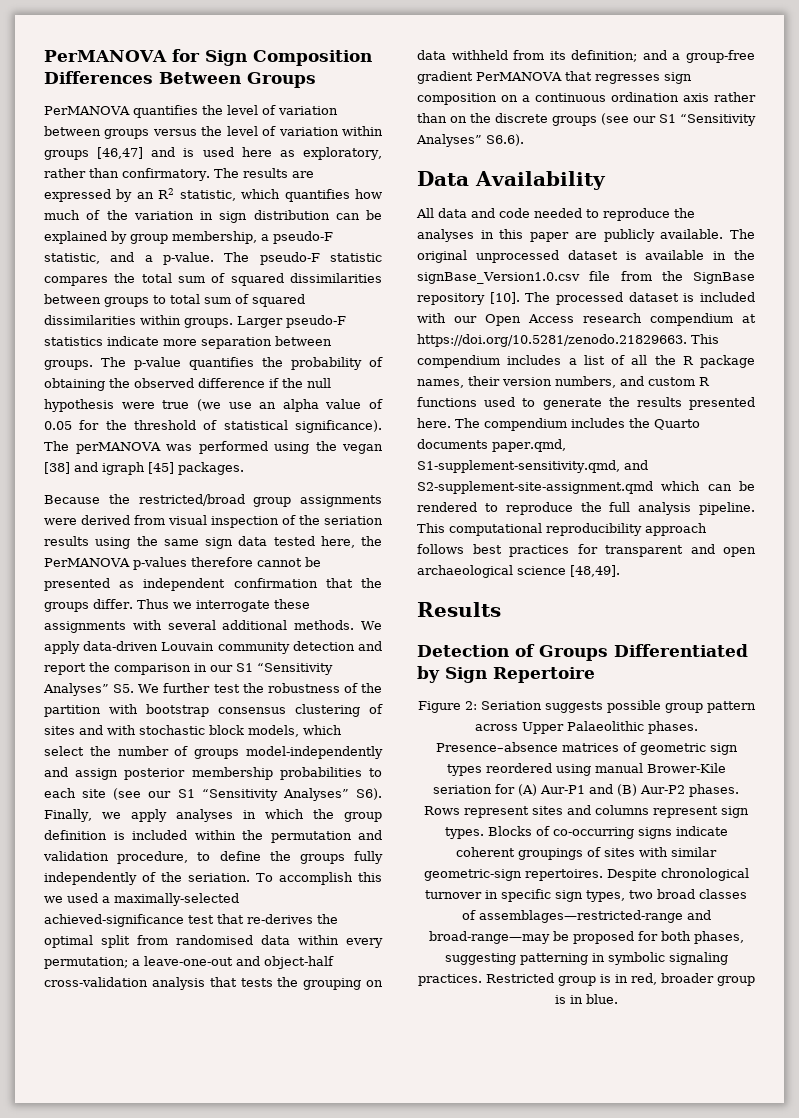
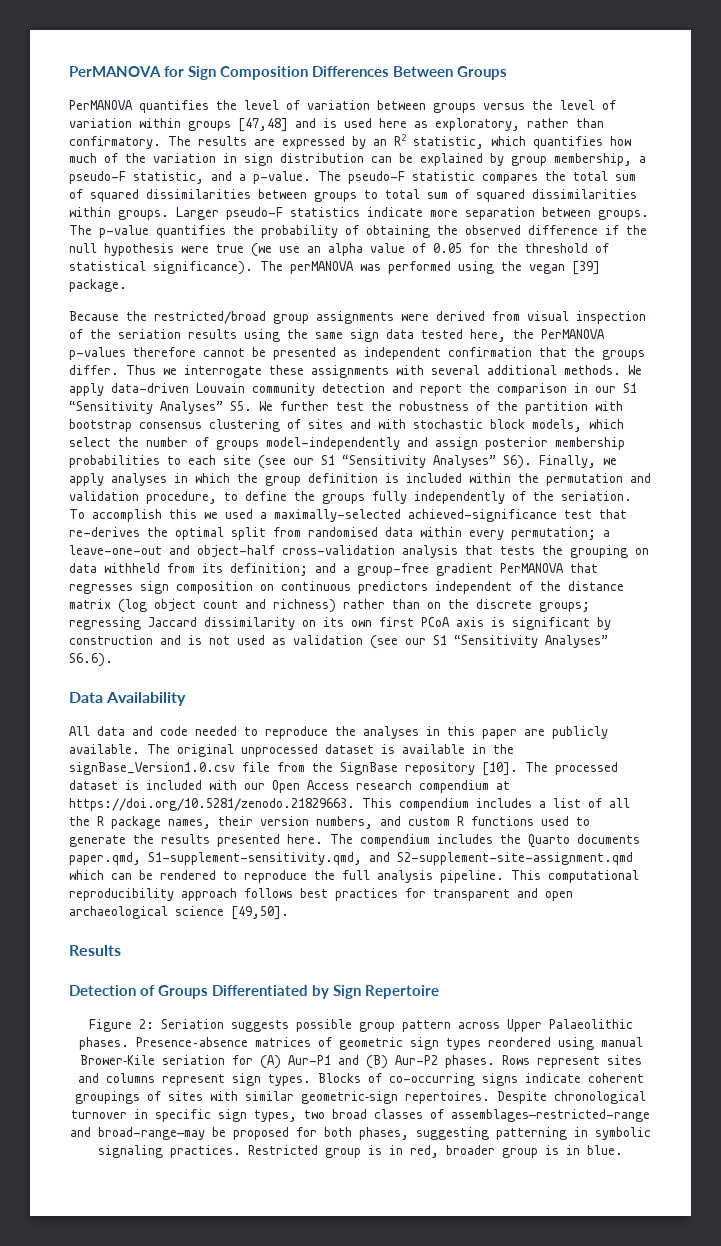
- PerMANOVA quantifies the level of variation between groups versus the level of variation within groups [46,47] and is used here as exploratory, rather than confirmatory.
+ PerMANOVA quantifies the level of variation between groups versus the level of variation within groups [47,48] and is used here as exploratory, rather than confirmatory.
- The perMANOVA was performed using the vegan [38] and igraph [45] packages.
+ The perMANOVA was performed using the vegan [39] package.
- To accomplish this we used a maximally-selected achieved-significance test that re-derives the optimal split from randomised data within every permutation; a leave-one-out and object-half cross-validation analysis that tests the grouping on data withheld from its definition; and a group-free gradient PerMANOVA that regresses sign composition on a continuous ordination axis rather than on the discrete groups (see our S1 “Sensitivity Analyses” S6.6).
+ To accomplish this we used a maximally-selected achieved-significance test that re-derives the optimal split from randomised data within every permutation; a leave-one-out and object-half cross-validation analysis that tests the grouping on data withheld from its definition; and a group-free gradient PerMANOVA that regresses sign composition on continuous predictors independent of the distance matrix (log object count and richness) rather than on the discrete groups; regressing Jaccard dissimilarity on its own first PCoA axis is significant by construction and is not used as validation (see our S1 “Sensitivity Analyses” S6.6).
- This computational reproducibility approach follows best practices for transparent and open archaeological science [48,49].
+ This computational reproducibility approach follows best practices for transparent and open archaeological science [49,50].

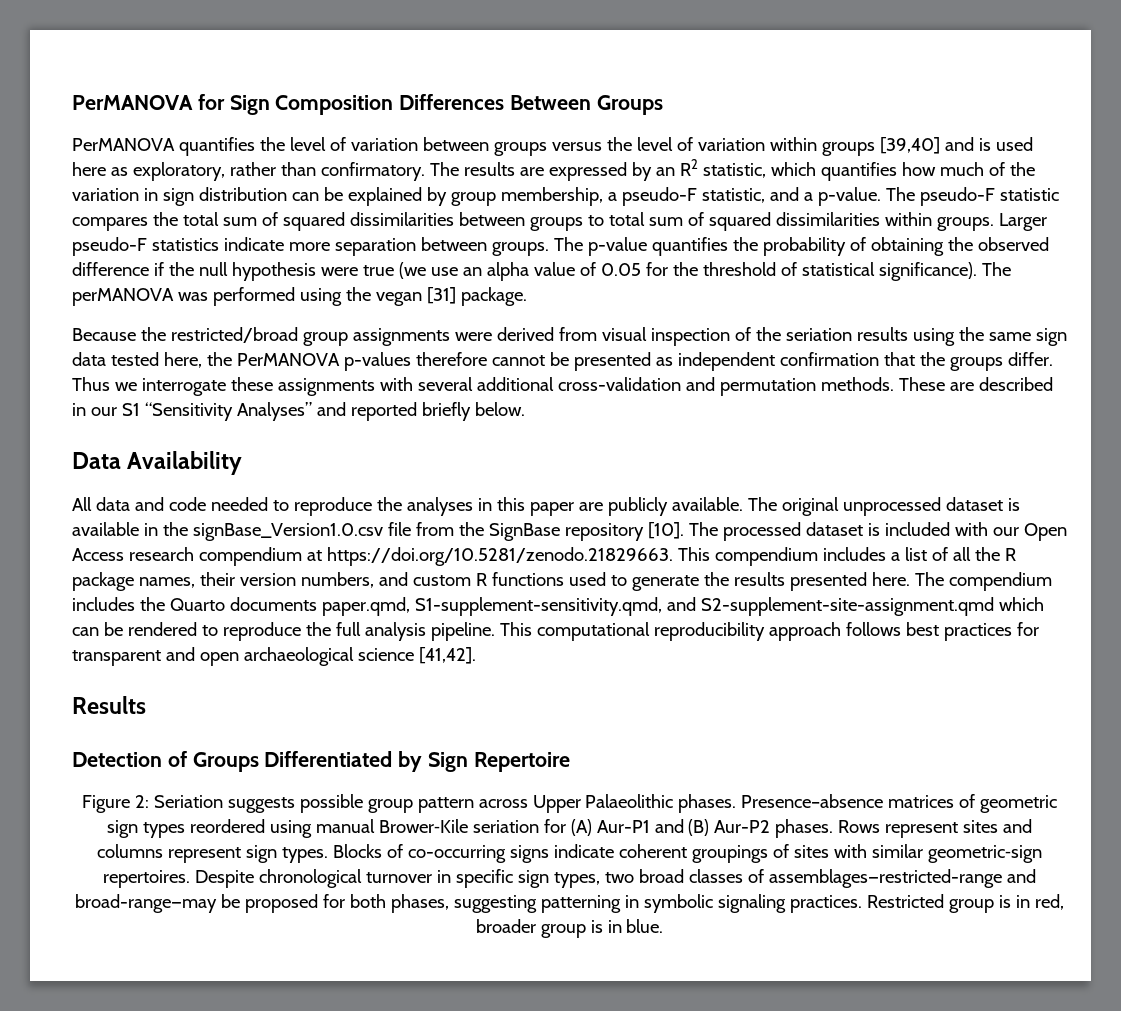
- PerMANOVA quantifies the level of variation between groups versus the level of variation within groups [47,48] and is used here as exploratory, rather than confirmatory.
+ PerMANOVA quantifies the level of variation between groups versus the level of variation within groups [39,40] and is used here as exploratory, rather than confirmatory.
- The perMANOVA was performed using the vegan [39] package.
+ The perMANOVA was performed using the vegan [31] package.
- Thus we interrogate these assignments with several additional methods. We apply data-driven Louvain community detection and report the comparison in our S1 “Sensitivity Analyses” S5. We further test the robustness of the partition with bootstrap consensus clustering of sites and with stochastic block models, which select the number of groups model-independently and assign posterior membership probabilities to each site (see our S1 “Sensitivity Analyses” S6). Finally, we apply analyses in which the group definition is included within the permutation and validation procedure, to define the groups fully independently of the seriation. To accomplish this we used a maximally-selected achieved-significance test that re-derives the optimal split from randomised data within every permutation; a leave-one-out and object-half cross-validation analysis that tests the grouping on data withheld from its definition; and a group-free gradient PerMANOVA that regresses sign composition on continuous predictors independent of the distance matrix (log object count and richness) rather than on the discrete groups; regressing Jaccard dissimilarity on its own first PCoA axis is significant by construction and is not used as validation (see our S1 “Sensitivity Analyses” S6.6).
+ Thus we interrogate these assignments with several additional cross-validation and permutation methods. These are described in our S1 “Sensitivity Analyses” and reported briefly below.
- This computational reproducibility approach follows best practices for transparent and open archaeological science [49,50].
+ This computational reproducibility approach follows best practices for transparent and open archaeological science [41,42].

